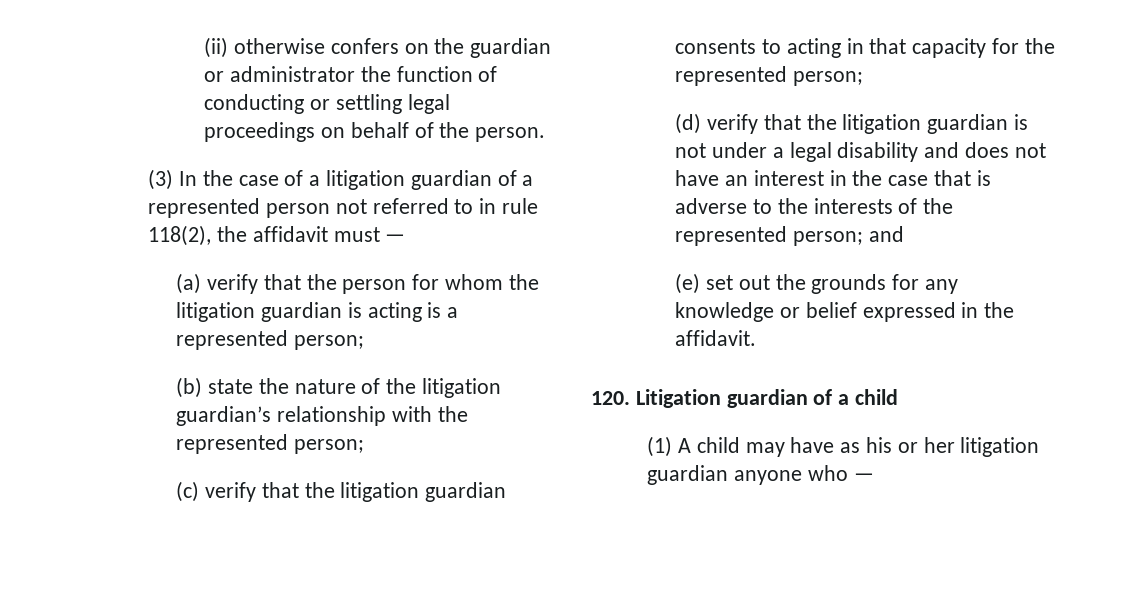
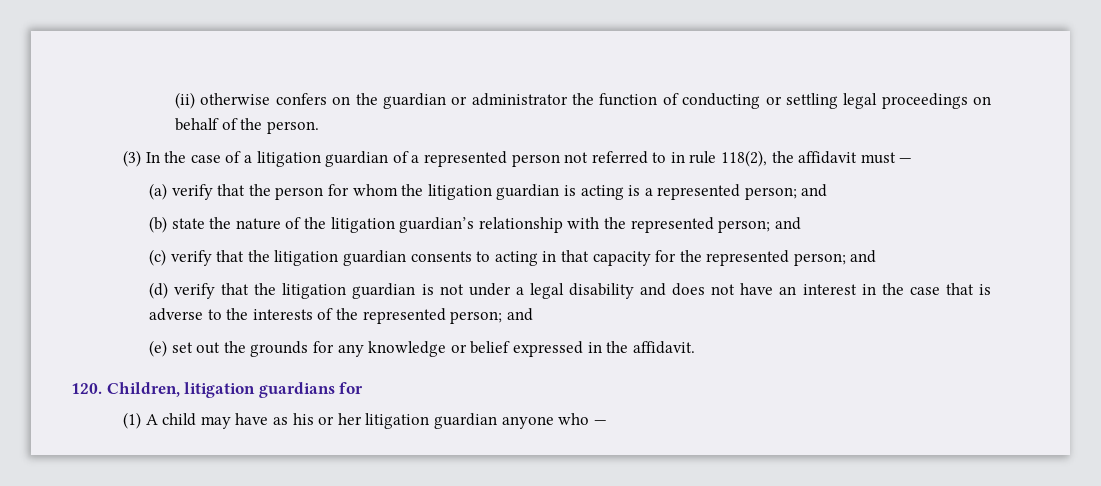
- (a) verify that the person for whom the litigation guardian is acting is a represented person;
+ (a) verify that the person for whom the litigation guardian is acting is a represented person; and
- (b) state the nature of the litigation guardian’s relationship with the represented person;
+ (b) state the nature of the litigation guardian’s relationship with the represented person; and
- (c) verify that the litigation guardian consents to acting in that capacity for the represented person;
+ (c) verify that the litigation guardian consents to acting in that capacity for the represented person; and
- 120. Litigation guardian of a child
+ 120. Children, litigation guardians for

